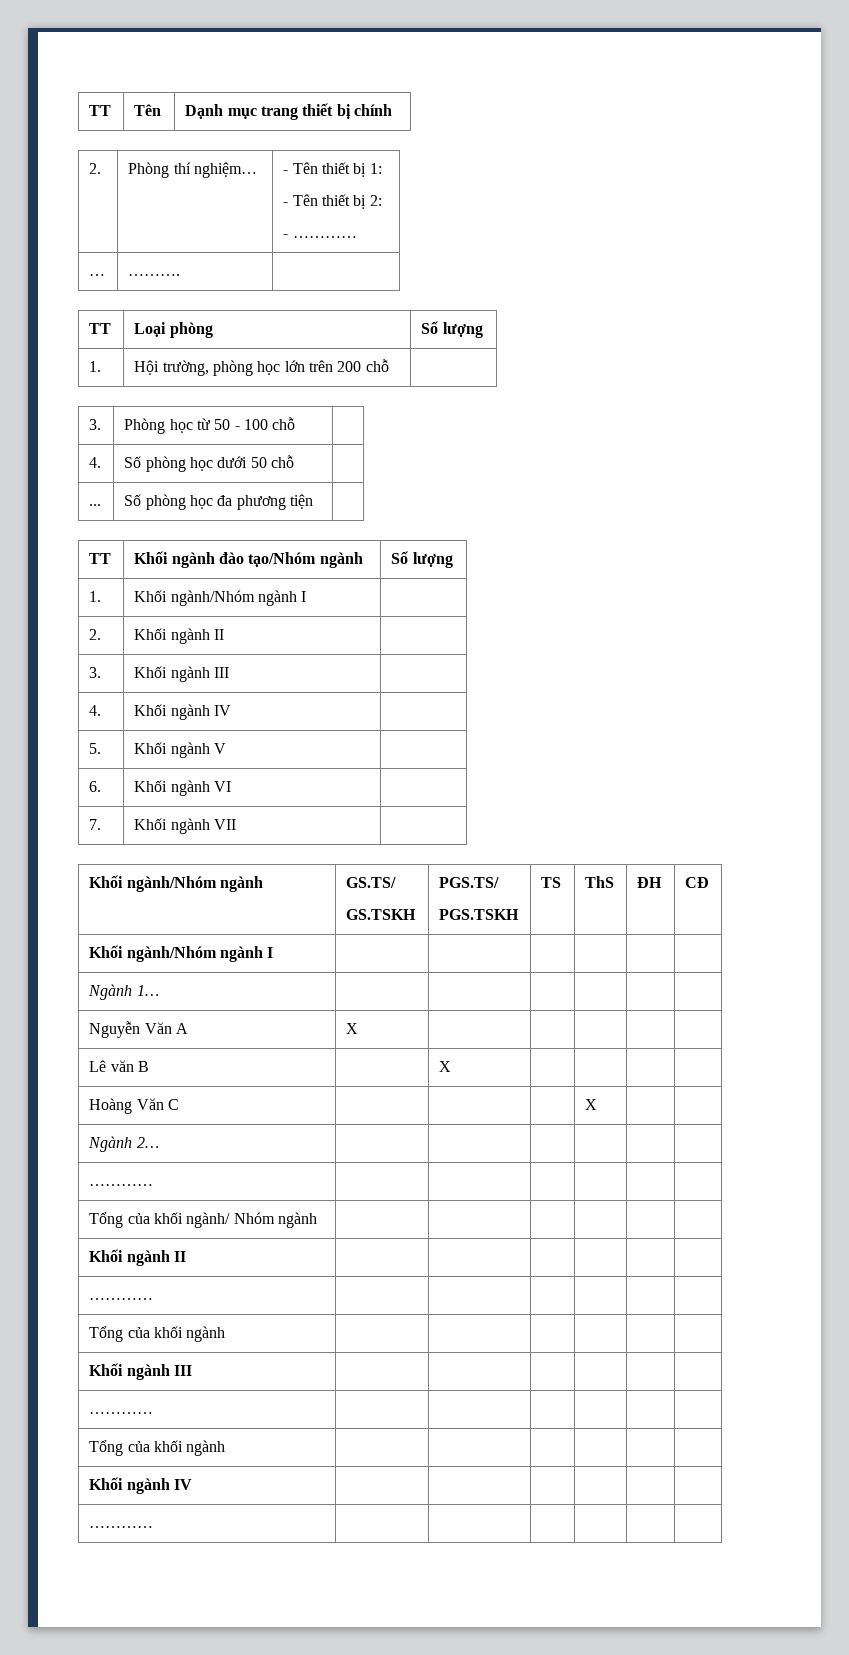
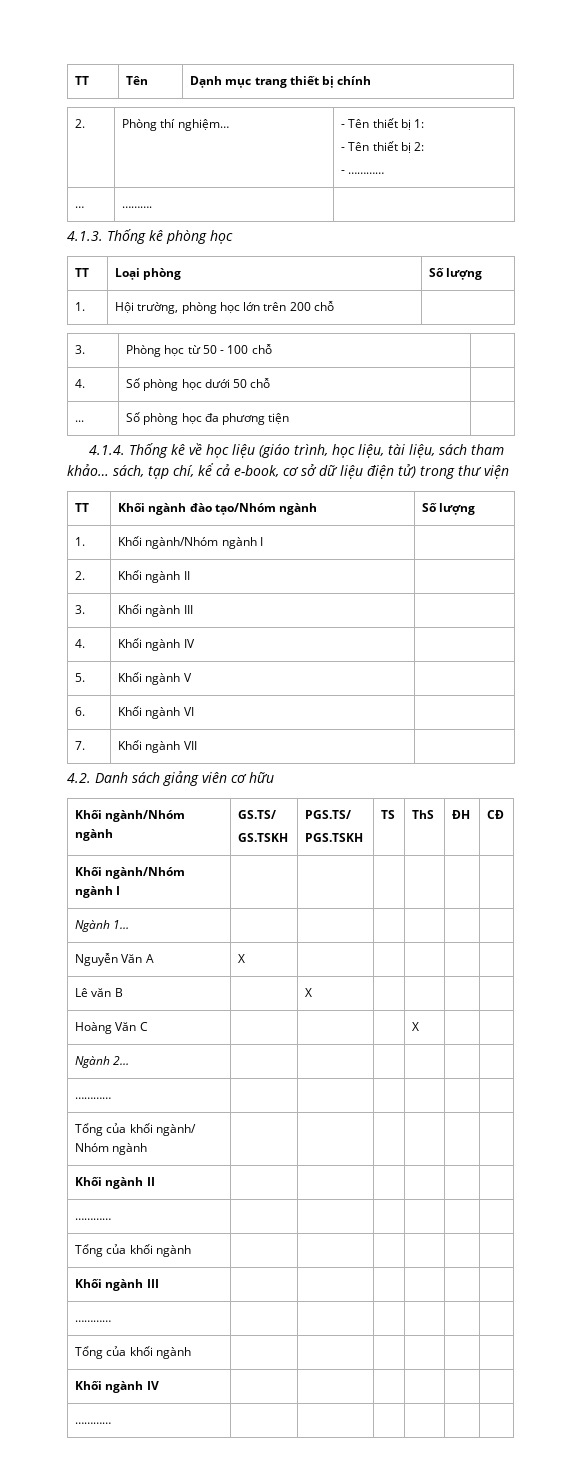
+ 4.1.3. Thống kê phòng học
+ 4.1.4. Thống kê về học liệu (giáo trình, học liệu, tài liệu, sách tham khảo… sách, tạp chí, kể cả e-book, cơ sở dữ liệu điện tử) trong thư viện
+ 4.2. Danh sách giảng viên cơ hữu

